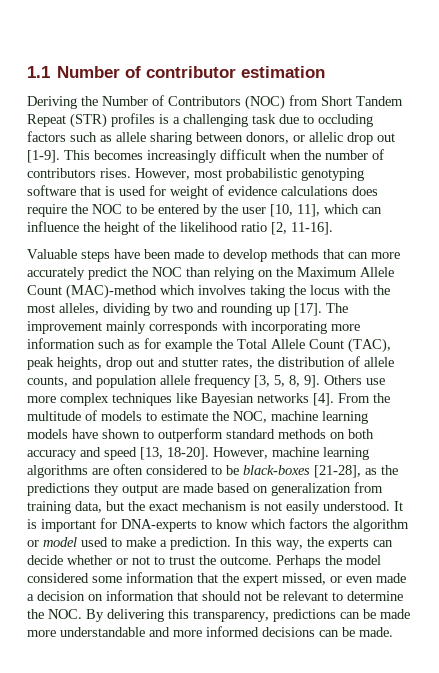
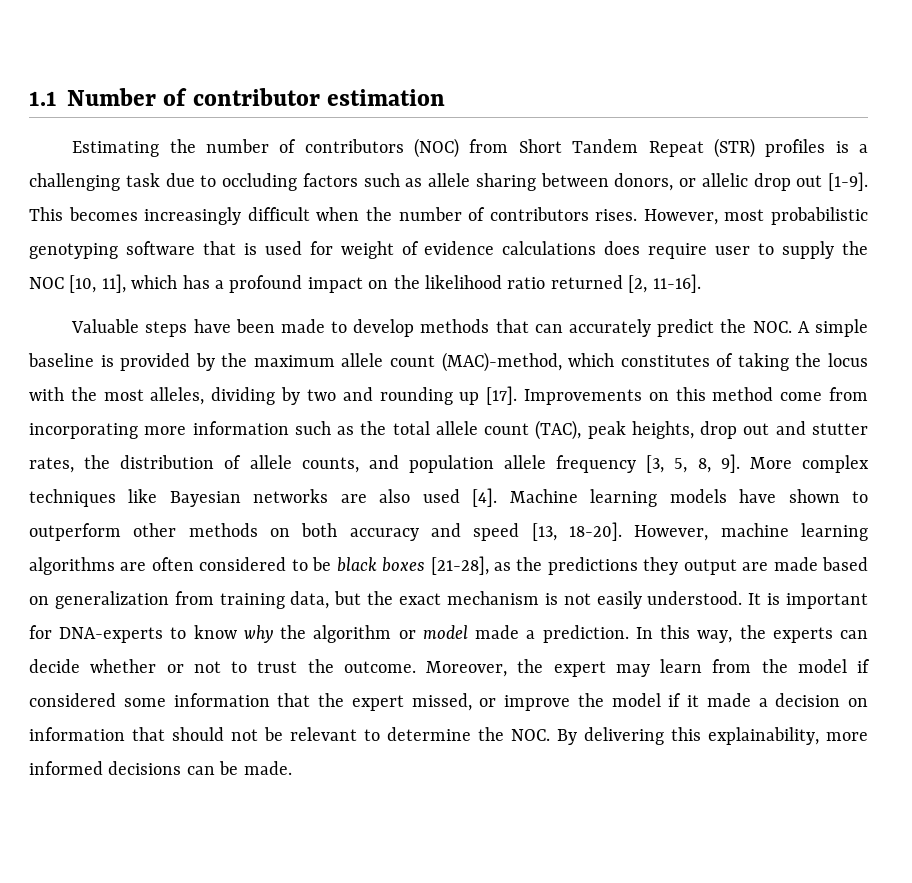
- Deriving the Number of Contributors (NOC) from Short Tandem Repeat (STR) profiles is a challenging task due to occluding factors such as allele sharing between donors, or allelic drop out [1-9].
+ Estimating the number of contributors (NOC) from Short Tandem Repeat (STR) profiles is a challenging task due to occluding factors such as allele sharing between donors, or allelic drop out [1-9].
- However, most probabilistic genotyping software that is used for weight of evidence calculations does require the NOC to be entered by the user [10, 11], which can influence the height of the likelihood ratio [2, 11-16].
+ However, most probabilistic genotyping software that is used for weight of evidence calculations does require user to supply the NOC [10, 11], which has a profound impact on the likelihood ratio returned [2, 11-16].
- Valuable steps have been made to develop methods that can more accurately predict the NOC than relying on the Maximum Allele Count (MAC)-method which involves taking the locus with the most alleles, dividing by two and rounding up [17].
+ Valuable steps have been made to develop methods that can accurately predict the NOC. A simple baseline is provided by the maximum allele count (MAC)-method, which constitutes of taking the locus with the most alleles, dividing by two and rounding up [17].
- The improvement mainly corresponds with incorporating more information such as for example the Total Allele Count (TAC), peak heights, drop out and stutter rates, the distribution of allele counts, and population allele frequency [3, 5, 8, 9].
+ Improvements on this method come from incorporating more information such as the total allele count (TAC), peak heights, drop out and stutter rates, the distribution of allele counts, and population allele frequency [3, 5, 8, 9].
- Others use more complex techniques like Bayesian networks [4]. From the multitude of models to estimate the NOC, machine learning models have shown to outperform standard methods on both accuracy and speed [13, 18-20].
+ More complex techniques like Bayesian networks are also used [4]. Machine learning models have shown to outperform other methods on both accuracy and speed [13, 18-20].
- However, machine learning algorithms are often considered to be black-boxes [21-28], as the predictions they output are made based on generalization from training data, but the exact mechanism is not easily understood.
+ However, machine learning algorithms are often considered to be black boxes [21-28], as the predictions they output are made based on generalization from training data, but the exact mechanism is not easily understood.
- It is important for DNA-experts to know which factors the algorithm or model used to make a prediction.
+ It is important for DNA-experts to know why the algorithm or model made a prediction.
- Perhaps the model considered some information that the expert missed, or even made a decision on information that should not be relevant to determine the NOC. By delivering this transparency, predictions can be made more understandable and more informed decisions can be made.
+ Moreover, the expert may learn from the model if considered some information that the expert missed, or improve the model if it made a decision on information that should not be relevant to determine the NOC. By delivering this explainability, more informed decisions can be made.

